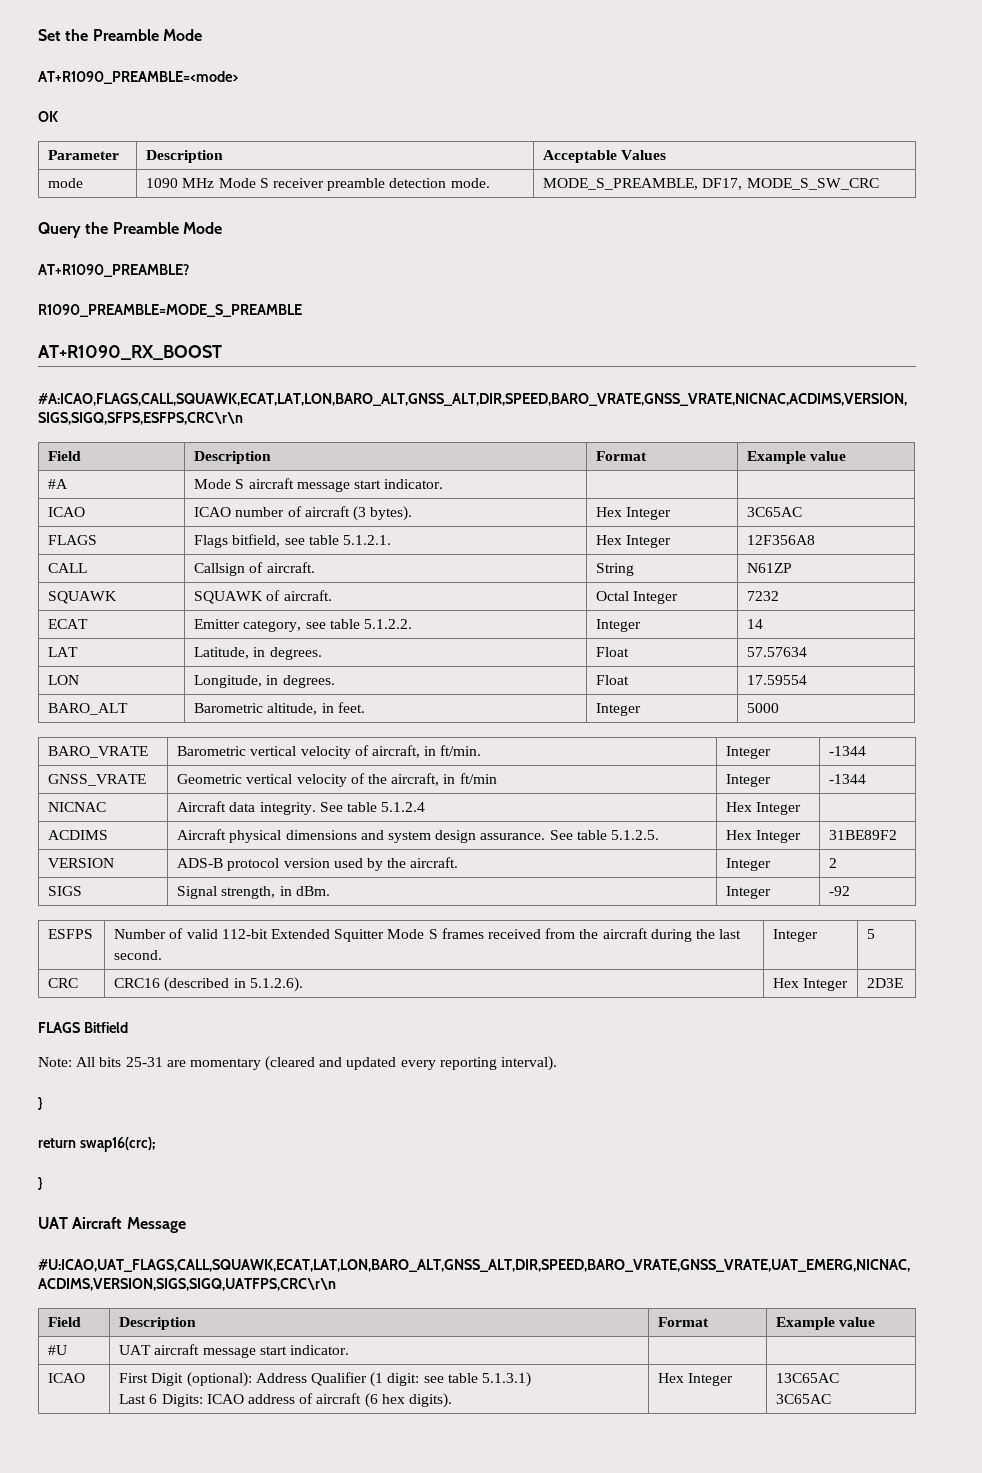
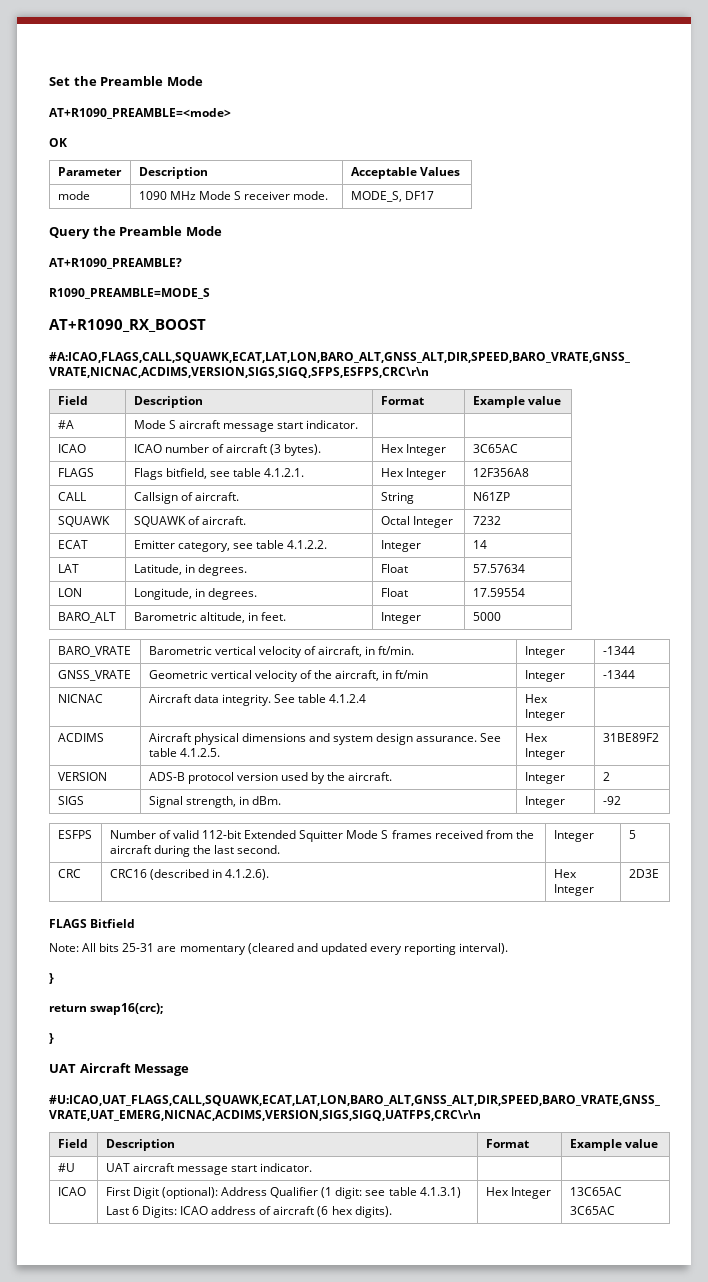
- mode | 1090 MHz Mode S receiver preamble detection mode. | MODE_S_PREAMBLE, DF17, MODE_S_SW_CRC
+ mode | 1090 MHz Mode S receiver mode. | MODE_S, DF17
- R1090_PREAMBLE=MODE_S_PREAMBLE
+ R1090_PREAMBLE=MODE_S
- FLAGS | Flags bitfield, see table 5.1.2.1. | Hex Integer | 12F356A8
+ FLAGS | Flags bitfield, see table 4.1.2.1. | Hex Integer | 12F356A8
- ECAT | Emitter category, see table 5.1.2.2. | Integer | 14
+ ECAT | Emitter category, see table 4.1.2.2. | Integer | 14
- NICNAC | Aircraft data integrity. See table 5.1.2.4 | Hex Integer |
+ NICNAC | Aircraft data integrity. See table 4.1.2.4 | Hex Integer |
- ACDIMS | Aircraft physical dimensions and system design assurance. See table 5.1.2.5. | Hex Integer | 31BE89F2
+ ACDIMS | Aircraft physical dimensions and system design assurance. See table 4.1.2.5. | Hex Integer | 31BE89F2
- CRC | CRC16 (described in 5.1.2.6). | Hex Integer | 2D3E
+ CRC | CRC16 (described in 4.1.2.6). | Hex Integer | 2D3E
- ICAO | First Digit (optional): Address Qualifier (1 digit: see table 5.1.3.1)
+ ICAO | First Digit (optional): Address Qualifier (1 digit: see table 4.1.3.1)

